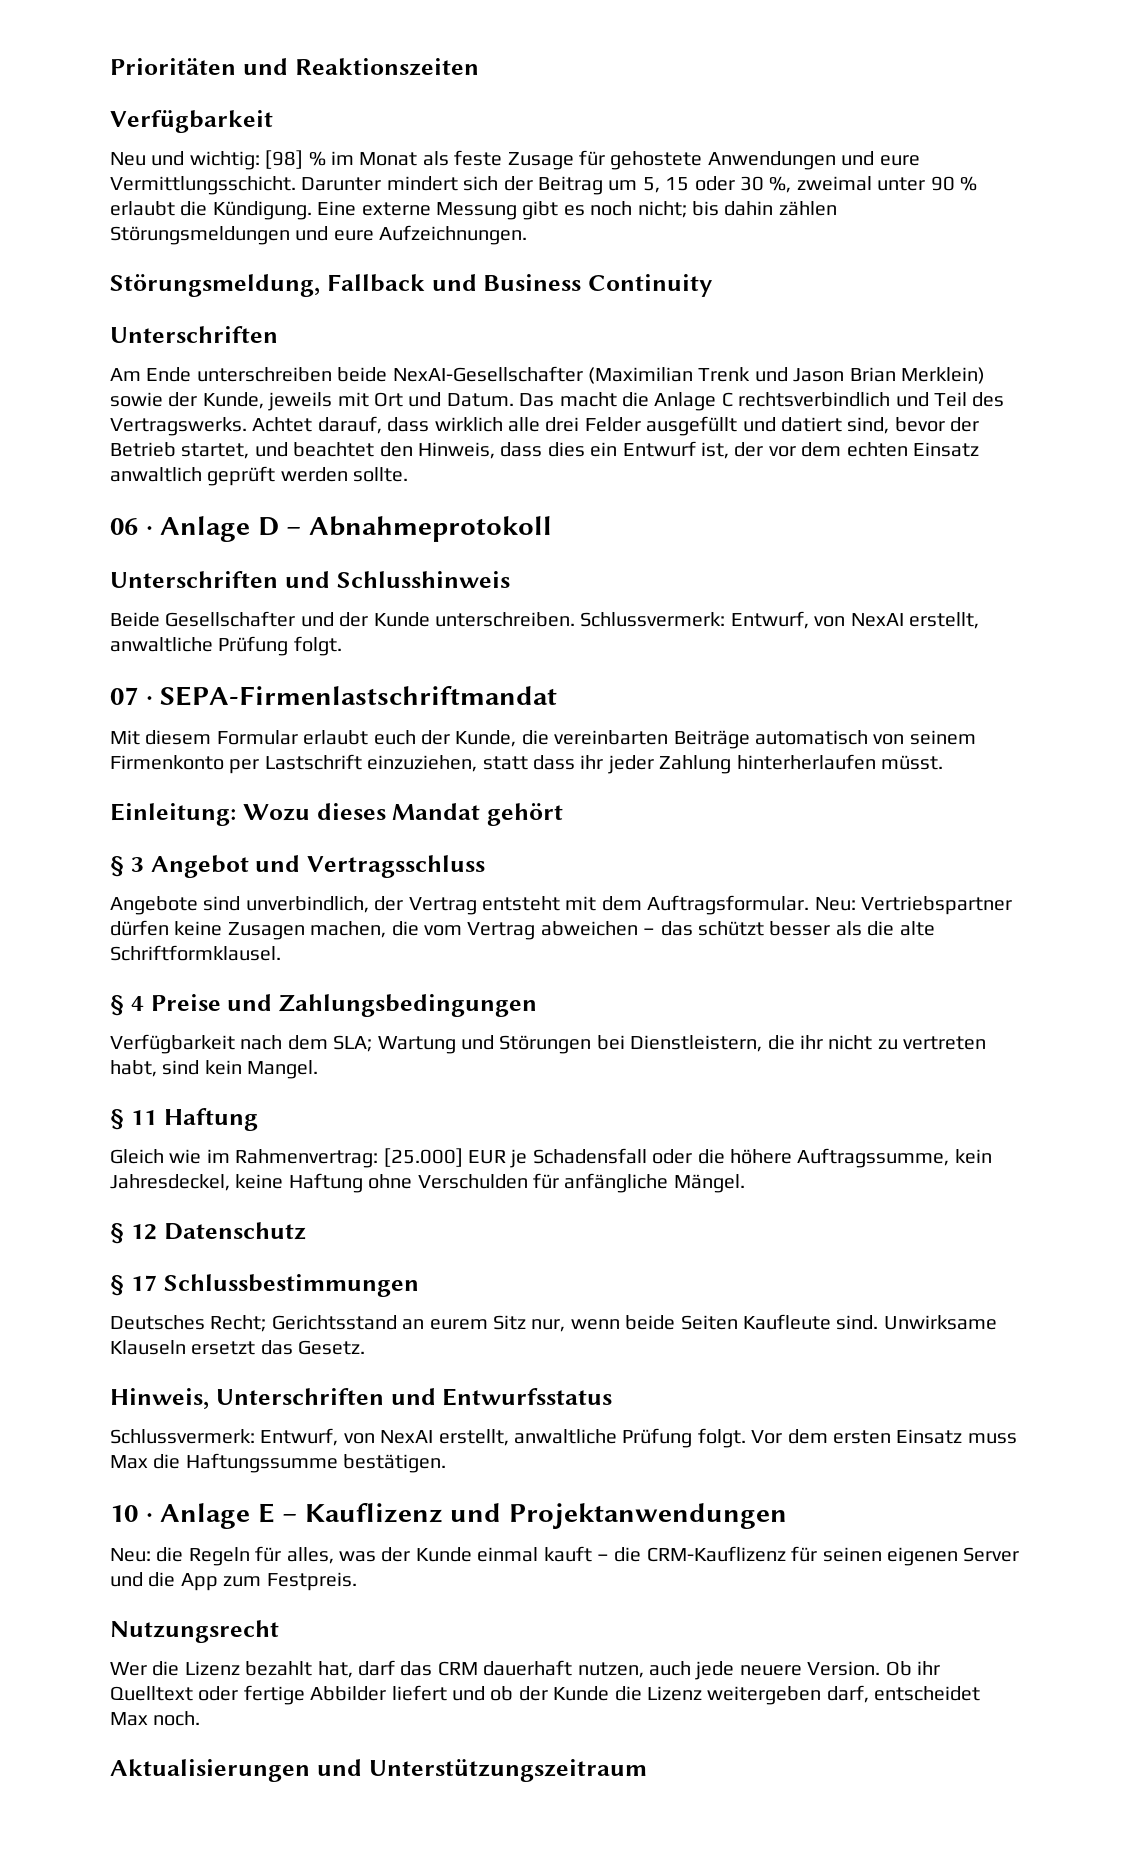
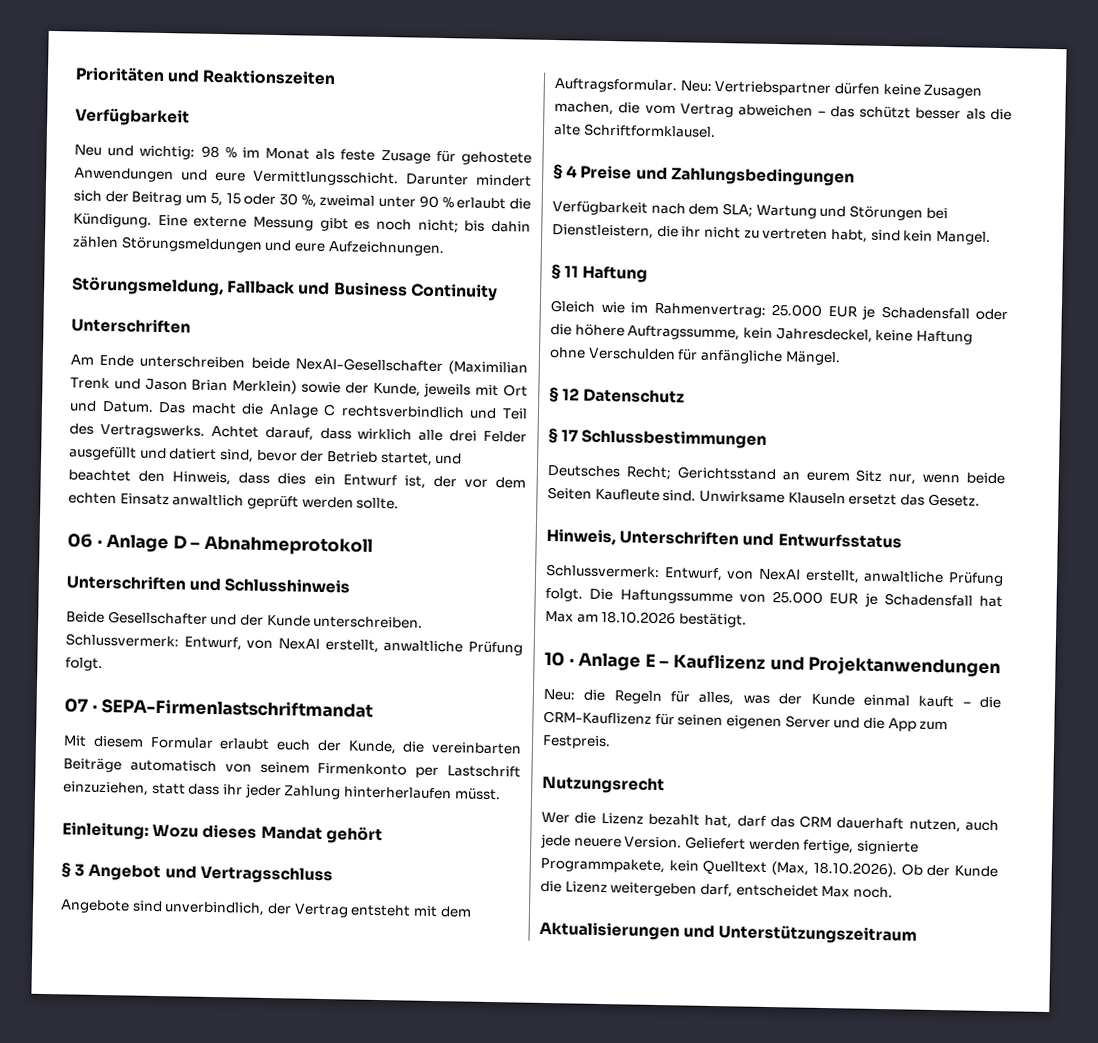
- Neu und wichtig: [98] % im Monat als feste Zusage für gehostete Anwendungen und eure Vermittlungsschicht.
+ Neu und wichtig: 98 % im Monat als feste Zusage für gehostete Anwendungen und eure Vermittlungsschicht.
- Gleich wie im Rahmenvertrag: [25.000] EUR je Schadensfall oder die höhere Auftragssumme, kein Jahresdeckel, keine Haftung ohne Verschulden für anfängliche Mängel.
+ Gleich wie im Rahmenvertrag: 25.000 EUR je Schadensfall oder die höhere Auftragssumme, kein Jahresdeckel, keine Haftung ohne Verschulden für anfängliche Mängel.
- Vor dem ersten Einsatz muss Max die Haftungssumme bestätigen.
+ Die Haftungssumme von 25.000 EUR je Schadensfall hat Max am 18.10.2026 bestätigt.
- Ob ihr Quelltext oder fertige Abbilder liefert und ob der Kunde die Lizenz weitergeben darf, entscheidet Max noch.
+ Geliefert werden fertige, signierte Programmpakete, kein Quelltext (Max, 18.10.2026). Ob der Kunde die Lizenz weitergeben darf, entscheidet Max noch.

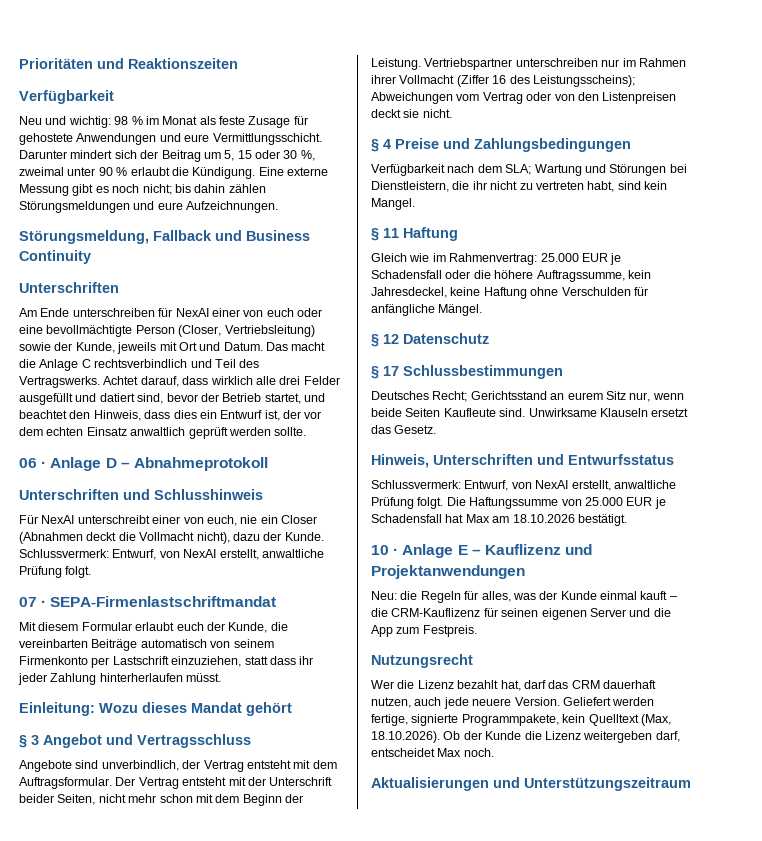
- Am Ende unterschreiben beide NexAI-Gesellschafter (Maximilian Trenk und Jason Brian Merklein) sowie der Kunde, jeweils mit Ort und Datum.
+ Am Ende unterschreiben für NexAI einer von euch oder eine bevollmächtigte Person (Closer, Vertriebsleitung) sowie der Kunde, jeweils mit Ort und Datum.
- Beide Gesellschafter und der Kunde unterschreiben.
+ Für NexAI unterschreibt einer von euch, nie ein Closer (Abnahmen deckt die Vollmacht nicht), dazu der Kunde.
- Neu: Vertriebspartner dürfen keine Zusagen machen, die vom Vertrag abweichen – das schützt besser als die alte Schriftformklausel.
+ Der Vertrag entsteht mit der Unterschrift beider Seiten, nicht mehr schon mit dem Beginn der Leistung. Vertriebspartner unterschreiben nur im Rahmen ihrer Vollmacht (Ziffer 16 des Leistungsscheins); Abweichungen vom Vertrag oder von den Listenpreisen deckt sie nicht.

